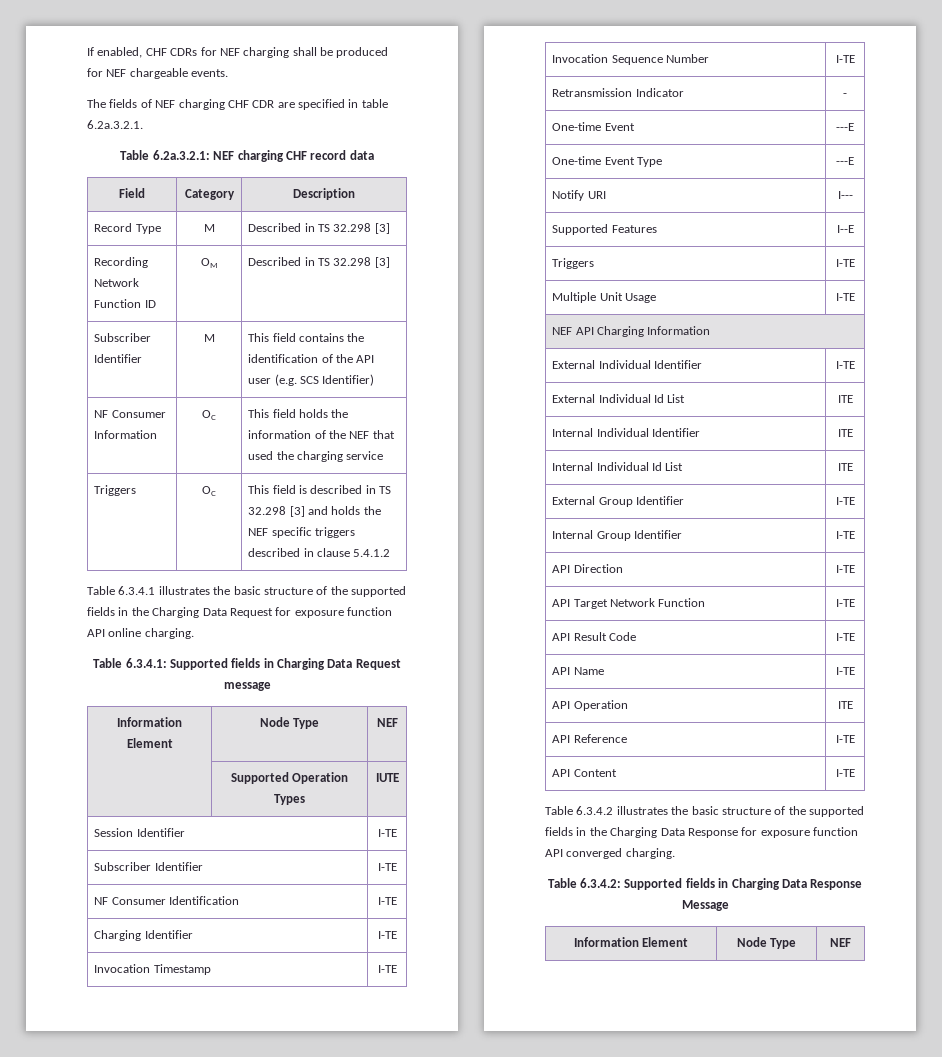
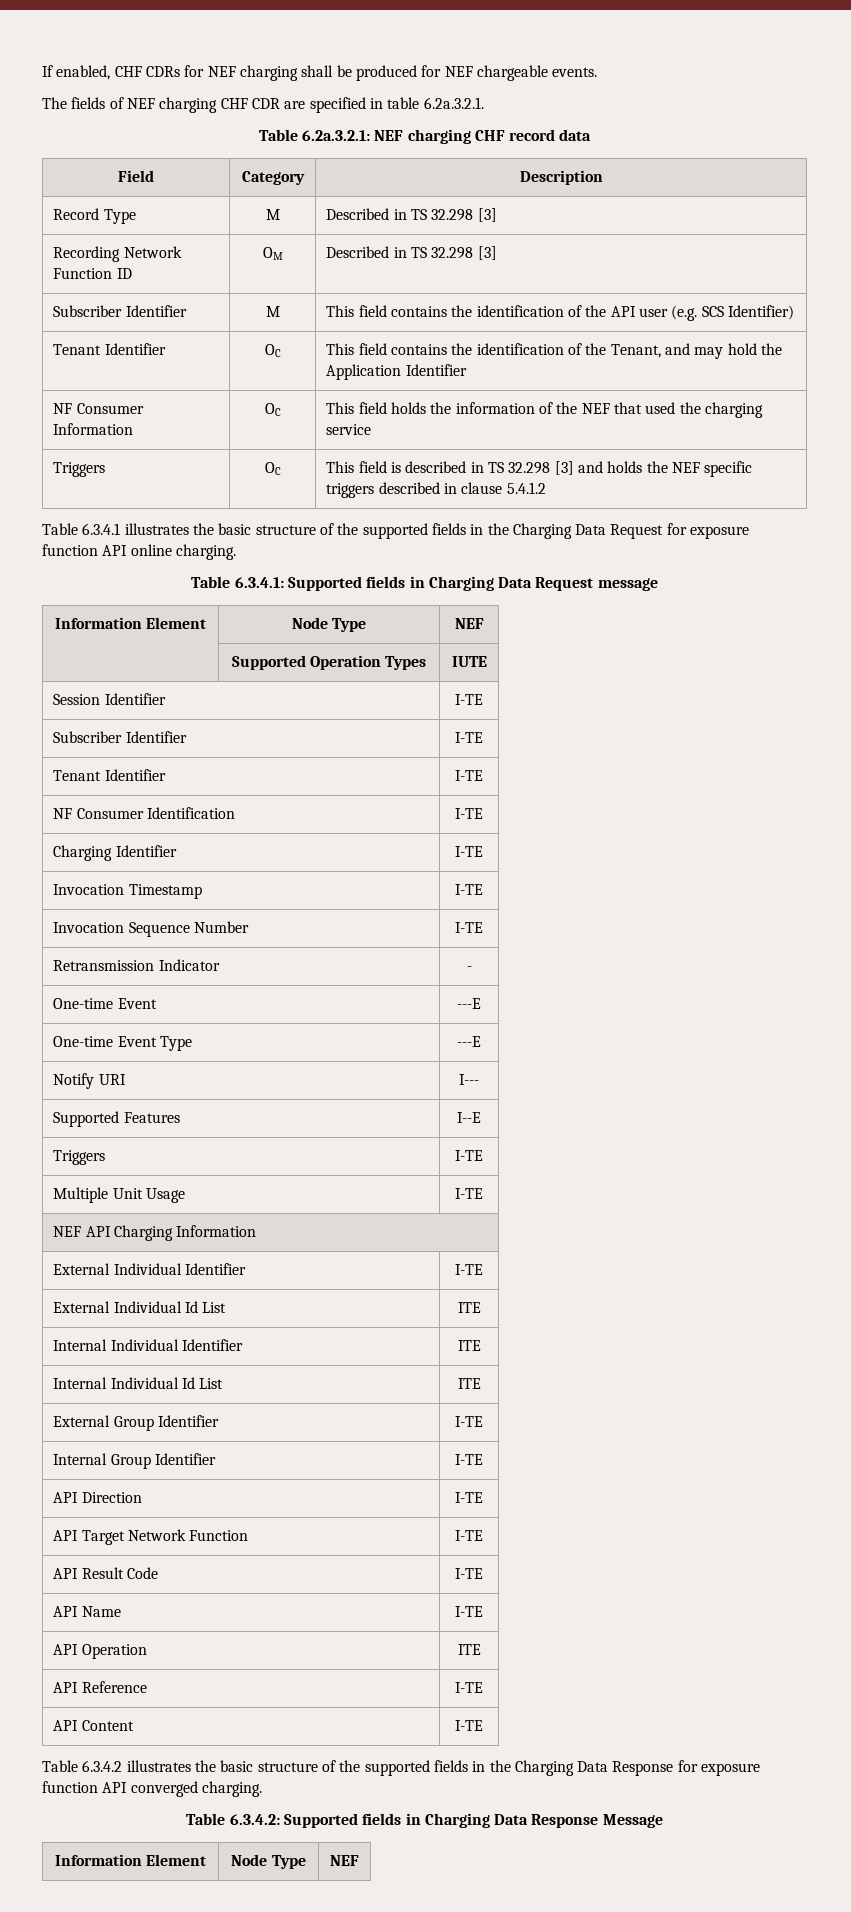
+ Tenant Identifier | OC | This field contains the identification of the Tenant, and may hold the Application Identifier
+ Tenant Identifier | I-TE

